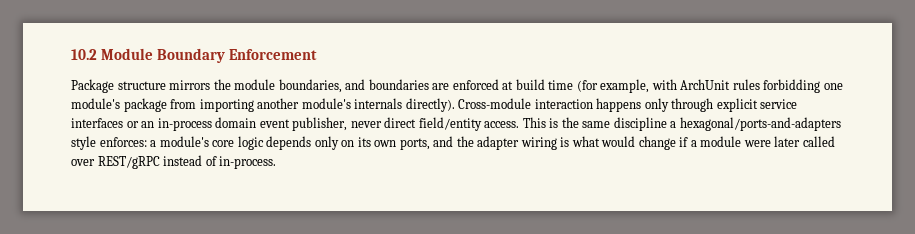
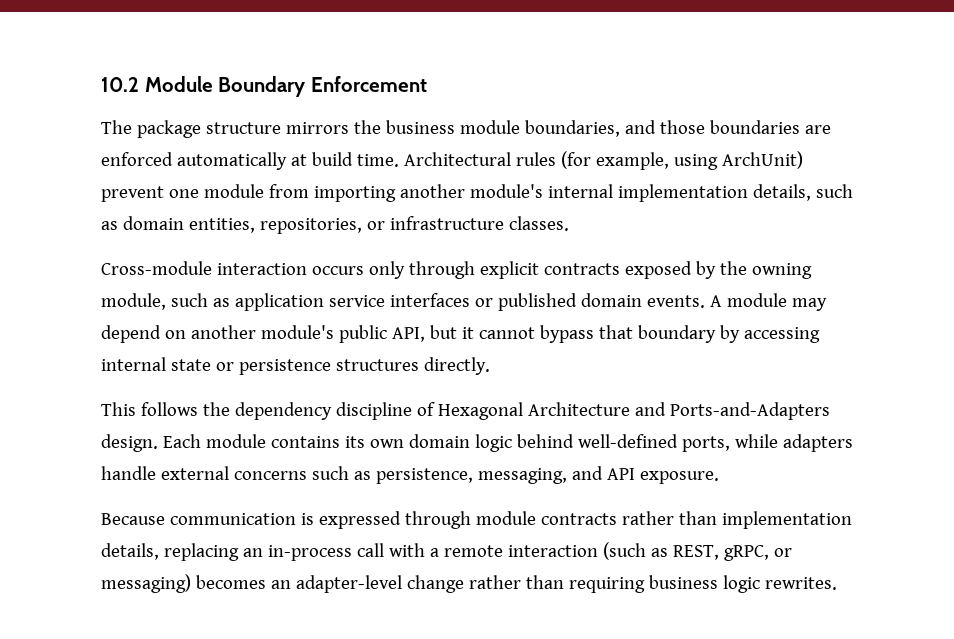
- Package structure mirrors the module boundaries, and boundaries are enforced at build time (for example, with ArchUnit rules forbidding one module's package from importing another module's internals directly). Cross-module interaction happens only through explicit service interfaces or an in-process domain event publisher, never direct field/entity access. This is the same discipline a hexagonal/ports-and-adapters style enforces: a module's core logic depends only on its own ports, and the adapter wiring is what would change if a module were later called over REST/gRPC instead of in-process.
+ The package structure mirrors the business module boundaries, and those boundaries are enforced automatically at build time. Architectural rules (for example, using ArchUnit) prevent one module from importing another module's internal implementation details, such as domain entities, repositories, or infrastructure classes.
+ Cross-module interaction occurs only through explicit contracts exposed by the owning module, such as application service interfaces or published domain events. A module may depend on another module's public API, but it cannot bypass that boundary by accessing internal state or persistence structures directly.
+ This follows the dependency discipline of Hexagonal Architecture and Ports-and-Adapters design. Each module contains its own domain logic behind well-defined ports, while adapters handle external concerns such as persistence, messaging, and API exposure.
+ Because communication is expressed through module contracts rather than implementation details, replacing an in-process call with a remote interaction (such as REST, gRPC, or messaging) becomes an adapter-level change rather than requiring business logic rewrites.

